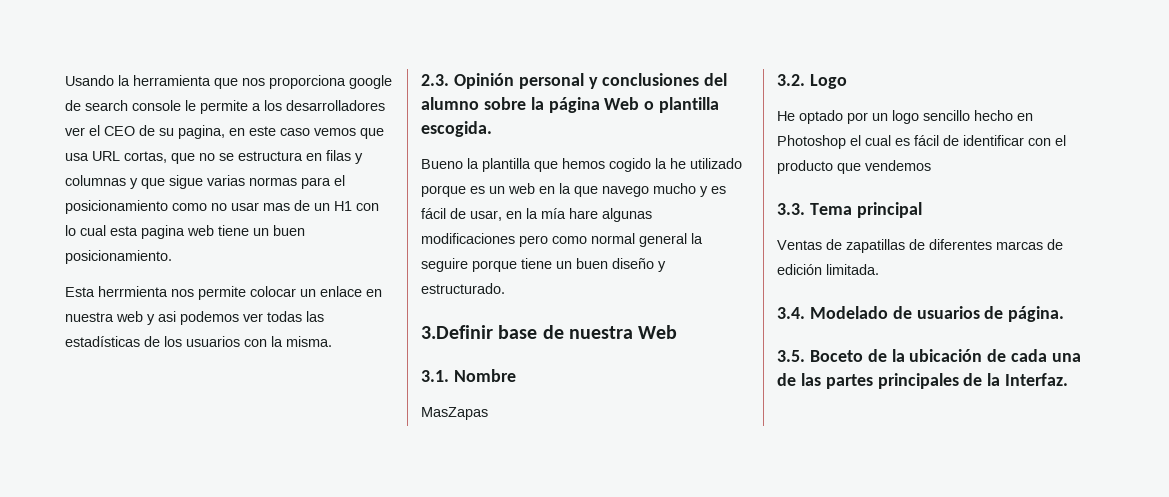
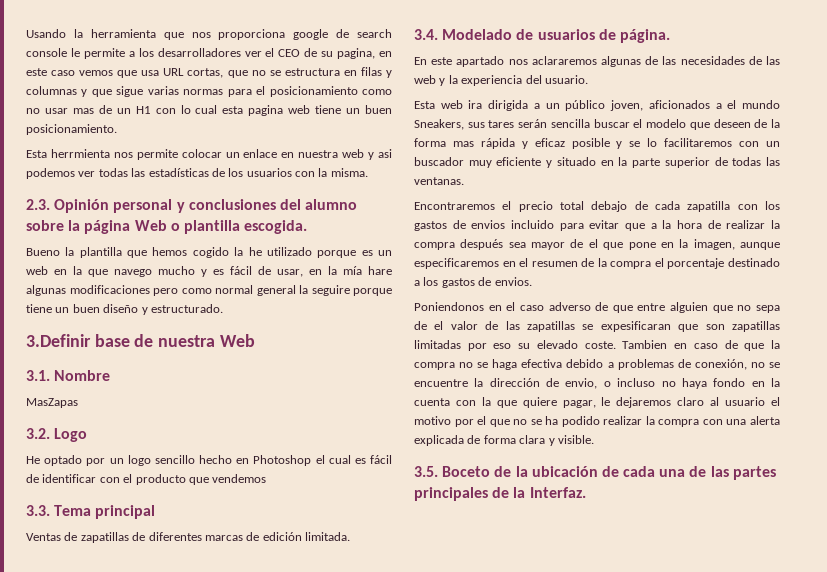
+ En este apartado nos aclararemos algunas de las necesidades de las web y la experiencia del usuario.
+ Esta web ira dirigida a un público joven, aficionados a el mundo Sneakers, sus tares serán sencilla buscar el modelo que deseen de la forma mas rápida y eficaz posible y se lo facilitaremos con un buscador muy eficiente y situado en la parte superior de todas las ventanas.
+ Encontraremos el precio total debajo de cada zapatilla con los gastos de envios incluido para evitar que a la hora de realizar la compra después sea mayor de el que pone en la imagen, aunque especificaremos en el resumen de la compra el porcentaje destinado a los gastos de envios.
+ Poniendonos en el caso adverso de que entre alguien que no sepa de el valor de las zapatillas se expesificaran que son zapatillas limitadas por eso su elevado coste. Tambien en caso de que la compra no se haga efectiva debido a problemas de conexión, no se encuentre la dirección de envio, o incluso no haya fondo en la cuenta con la que quiere pagar, le dejaremos claro al usuario el motivo por el que no se ha podido realizar la compra con una alerta explicada de forma clara y visible.

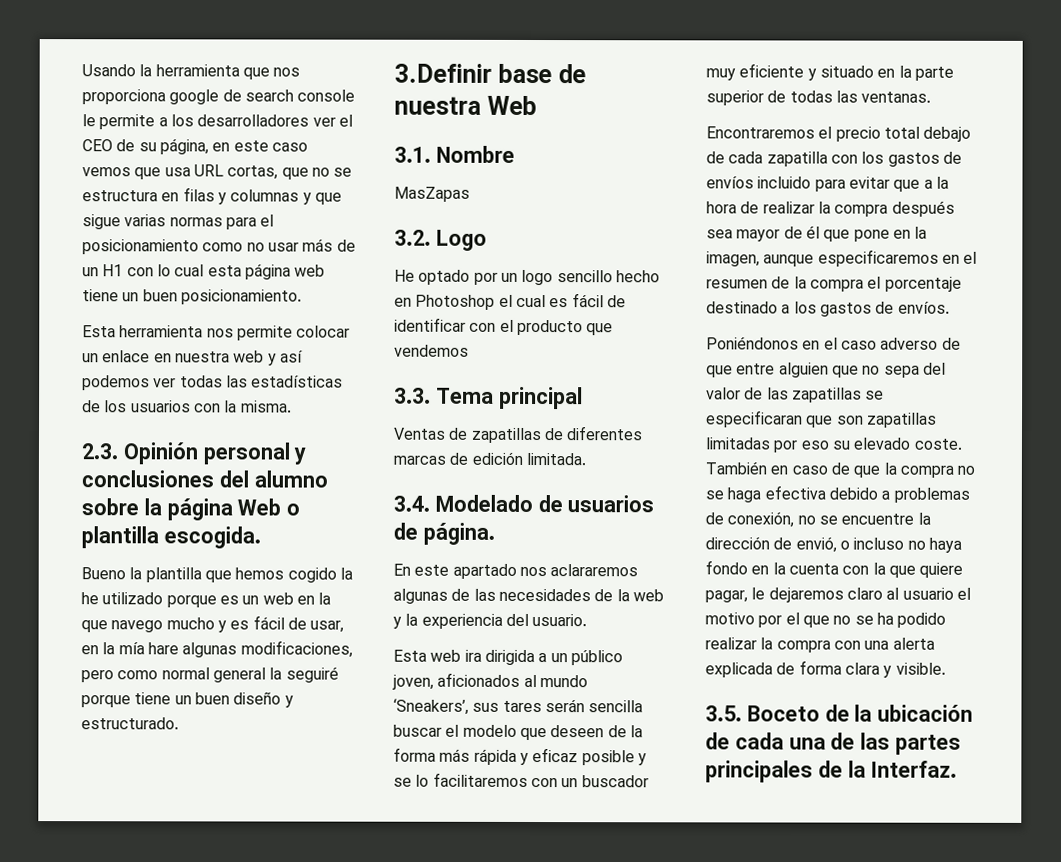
- Usando la herramienta que nos proporciona google de search console le permite a los desarrolladores ver el CEO de su pagina, en este caso vemos que usa URL cortas, que no se estructura en filas y columnas y que sigue varias normas para el posicionamiento como no usar mas de un H1 con lo cual esta pagina web tiene un buen posicionamiento.
+ Usando la herramienta que nos proporciona google de search console le permite a los desarrolladores ver el CEO de su página, en este caso vemos que usa URL cortas, que no se estructura en filas y columnas y que sigue varias normas para el posicionamiento como no usar más de un H1 con lo cual esta página web tiene un buen posicionamiento.
- Esta herrmienta nos permite colocar un enlace en nuestra web y asi podemos ver todas las estadísticas de los usuarios con la misma.
+ Esta herramienta nos permite colocar un enlace en nuestra web y así podemos ver todas las estadísticas de los usuarios con la misma.
- Bueno la plantilla que hemos cogido la he utilizado porque es un web en la que navego mucho y es fácil de usar, en la mía hare algunas modificaciones pero como normal general la seguire porque tiene un buen diseño y estructurado.
+ Bueno la plantilla que hemos cogido la he utilizado porque es un web en la que navego mucho y es fácil de usar, en la mía hare algunas modificaciones, pero como normal general la seguiré porque tiene un buen diseño y estructurado.
- En este apartado nos aclararemos algunas de las necesidades de las web y la experiencia del usuario.
+ En este apartado nos aclararemos algunas de las necesidades de la web y la experiencia del usuario.
- Esta web ira dirigida a un público joven, aficionados a el mundo Sneakers, sus tares serán sencilla buscar el modelo que deseen de la forma mas rápida y eficaz posible y se lo facilitaremos con un buscador muy eficiente y situado en la parte superior de todas las ventanas.
+ Esta web ira dirigida a un público joven, aficionados al mundo ‘Sneakers’, sus tares serán sencilla buscar el modelo que deseen de la forma más rápida y eficaz posible y se lo facilitaremos con un buscador muy eficiente y situado en la parte superior de todas las ventanas.
- Encontraremos el precio total debajo de cada zapatilla con los gastos de envios incluido para evitar que a la hora de realizar la compra después sea mayor de el que pone en la imagen, aunque especificaremos en el resumen de la compra el porcentaje destinado a los gastos de envios.
- Poniendonos en el caso adverso de que entre alguien que no sepa de el valor de las zapatillas se expesificaran que son zapatillas limitadas por eso su elevado coste.
+ Encontraremos el precio total debajo de cada zapatilla con los gastos de envíos incluido para evitar que a la hora de realizar la compra después sea mayor de él que pone en la imagen, aunque especificaremos en el resumen de la compra el porcentaje destinado a los gastos de envíos.
+ Poniéndonos en el caso adverso de que entre alguien que no sepa del valor de las zapatillas se especificaran que son zapatillas limitadas por eso su elevado coste.
- Tambien en caso de que la compra no se haga efectiva debido a problemas de conexión, no se encuentre la dirección de envio, o incluso no haya fondo en la cuenta con la que quiere pagar, le dejaremos claro al usuario el motivo por el que no se ha podido realizar la compra con una alerta explicada de forma clara y visible.
+ También en caso de que la compra no se haga efectiva debido a problemas de conexión, no se encuentre la dirección de envió, o incluso no haya fondo en la cuenta con la que quiere pagar, le dejaremos claro al usuario el motivo por el que no se ha podido realizar la compra con una alerta explicada de forma clara y visible.

